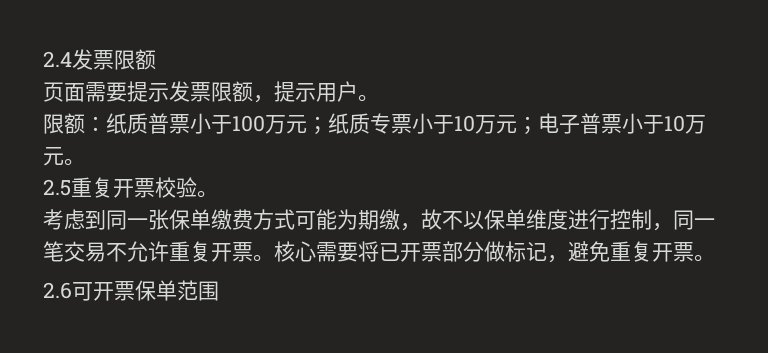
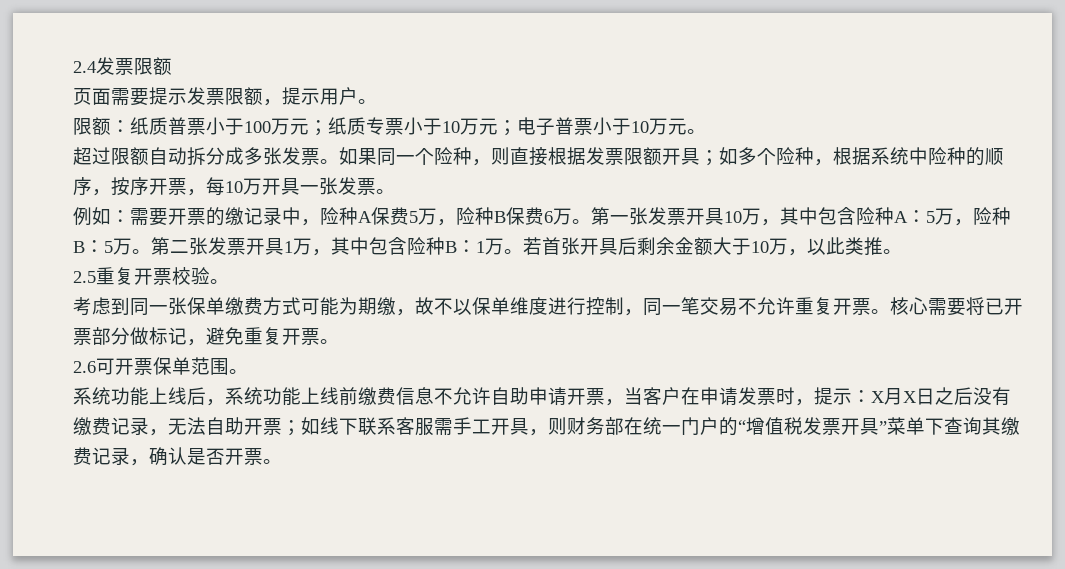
+ 超过限额自动拆分成多张发票。如果同一个险种，则直接根据发票限额开具；如多个险种，根据系统中险种的顺序，按序开票，每10万开具一张发票。
+ 例如：需要开票的缴记录中，险种A保费5万，险种B保费6万。第一张发票开具10万，其中包含险种A：5万，险种B：5万。第二张发票开具1万，其中包含险种B：1万。若首张开具后剩余金额大于10万，以此类推。
- 2.6可开票保单范围
+ 2.6可开票保单范围。
+ 系统功能上线后，系统功能上线前缴费信息不允许自助申请开票，当客户在申请发票时，提示：X月X日之后没有缴费记录，无法自助开票；如线下联系客服需手工开具，则财务部在统一门户的“增值税发票开具”菜单下查询其缴费记录，确认是否开票。

